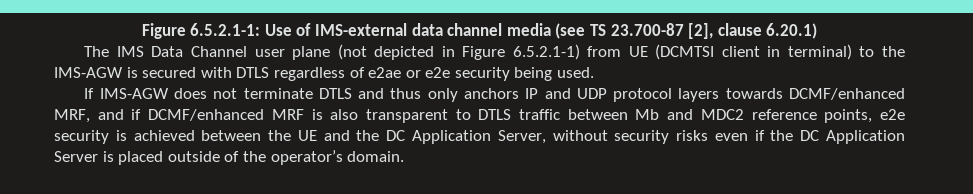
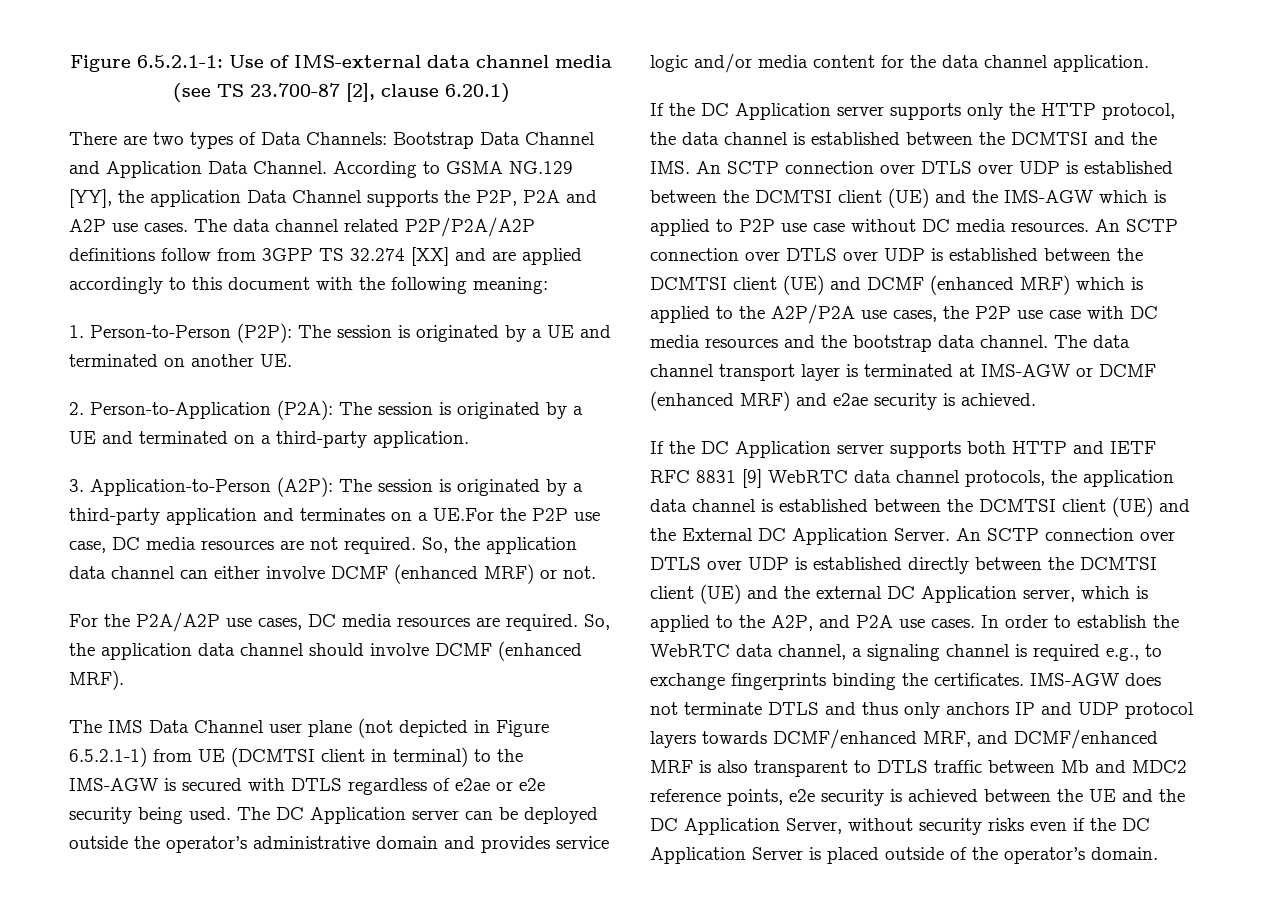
+ There are two types of Data Channels: Bootstrap Data Channel and Application Data Channel. According to GSMA NG.129 [YY], the application Data Channel supports the P2P, P2A and A2P use cases. The data channel related P2P/P2A/A2P definitions follow from 3GPP TS 32.274 [XX] and are applied accordingly to this document with the following meaning:
+ 1. Person-to-Person (P2P): The session is originated by a UE and terminated on another UE.
+ 2. Person-to-Application (P2A): The session is originated by a UE and terminated on a third-party application.
+ 3. Application-to-Person (A2P): The session is originated by a third-party application and terminates on a UE.For the P2P use case, DC media resources are not required. So, the application data channel can either involve DCMF (enhanced MRF) or not.
+ For the P2A/A2P use cases, DC media resources are required. So, the application data channel should involve DCMF (enhanced MRF).
- The IMS Data Channel user plane (not depicted in Figure 6.5.2.1-1) from UE (DCMTSI client in terminal) to the IMS-AGW is secured with DTLS regardless of e2ae or e2e security being used.
- If IMS-AGW does not terminate DTLS and thus only anchors IP and UDP protocol layers towards DCMF/enhanced MRF, and if DCMF/enhanced MRF is also transparent to DTLS traffic between Mb and MDC2 reference points, e2e security is achieved between the UE and the DC Application Server, without security risks even if the DC Application Server is placed outside of the operator’s domain.
+ The IMS Data Channel user plane (not depicted in Figure 6.5.2.1-1) from UE (DCMTSI client in terminal) to the IMS-AGW is secured with DTLS regardless of e2ae or e2e security being used. The DC Application server can be deployed outside the operator’s administrative domain and provides service logic and/or media content for the data channel application.
+ If the DC Application server supports only the HTTP protocol, the data channel is established between the DCMTSI and the IMS. An SCTP connection over DTLS over UDP is established between the DCMTSI client (UE) and the IMS-AGW which is applied to P2P use case without DC media resources. An SCTP connection over DTLS over UDP is established between the DCMTSI client (UE) and DCMF (enhanced MRF) which is applied to the A2P/P2A use cases, the P2P use case with DC media resources and the bootstrap data channel. The data channel transport layer is terminated at IMS-AGW or DCMF (enhanced MRF) and e2ae security is achieved.
+ If the DC Application server supports both HTTP and IETF RFC 8831 [9] WebRTC data channel protocols, the application data channel is established between the DCMTSI client (UE) and the External DC Application Server. An SCTP connection over DTLS over UDP is established directly between the DCMTSI client (UE) and the external DC Application server, which is applied to the A2P, and P2A use cases. In order to establish the WebRTC data channel, a signaling channel is required e.g., to exchange fingerprints binding the certificates. IMS-AGW does not terminate DTLS and thus only anchors IP and UDP protocol layers towards DCMF/enhanced MRF, and DCMF/enhanced MRF is also transparent to DTLS traffic between Mb and MDC2 reference points, e2e security is achieved between the UE and the DC Application Server, without security risks even if the DC Application Server is placed outside of the operator’s domain.

